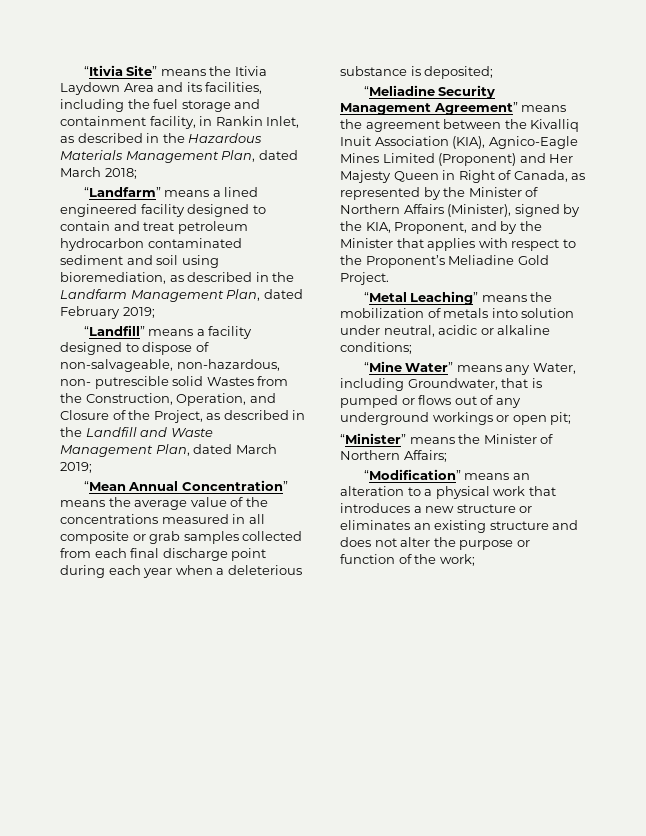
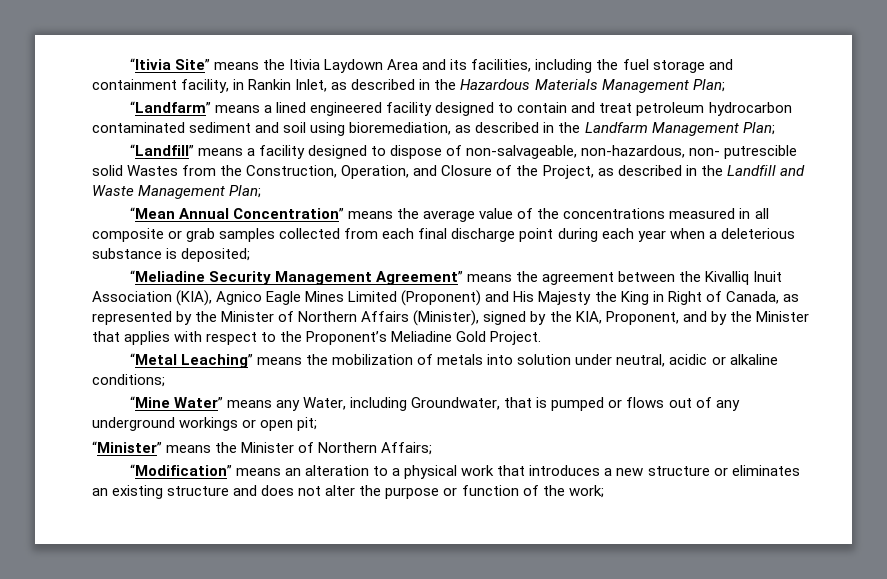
- “Itivia Site” means the Itivia Laydown Area and its facilities, including the fuel storage and containment facility, in Rankin Inlet, as described in the Hazardous Materials Management Plan, dated March 2018;
+ “Itivia Site” means the Itivia Laydown Area and its facilities, including the fuel storage and containment facility, in Rankin Inlet, as described in the Hazardous Materials Management Plan;
- “Landfarm” means a lined engineered facility designed to contain and treat petroleum hydrocarbon contaminated sediment and soil using bioremediation, as described in the Landfarm Management Plan, dated February 2019;
+ “Landfarm” means a lined engineered facility designed to contain and treat petroleum hydrocarbon contaminated sediment and soil using bioremediation, as described in the Landfarm Management Plan;
- “Landfill” means a facility designed to dispose of non-salvageable, non-hazardous, non- putrescible solid Wastes from the Construction, Operation, and Closure of the Project, as described in the Landfill and Waste Management Plan, dated March 2019;
+ “Landfill” means a facility designed to dispose of non-salvageable, non-hazardous, non- putrescible solid Wastes from the Construction, Operation, and Closure of the Project, as described in the Landfill and Waste Management Plan;
- “Meliadine Security Management Agreement” means the agreement between the Kivalliq Inuit Association (KIA), Agnico-Eagle Mines Limited (Proponent) and Her Majesty Queen in Right of Canada, as represented by the Minister of Northern Affairs (Minister), signed by the KIA, Proponent, and by the Minister that applies with respect to the Proponent’s Meliadine Gold Project.
+ “Meliadine Security Management Agreement” means the agreement between the Kivalliq Inuit Association (KIA), Agnico Eagle Mines Limited (Proponent) and His Majesty the King in Right of Canada, as represented by the Minister of Northern Affairs (Minister), signed by the KIA, Proponent, and by the Minister that applies with respect to the Proponent’s Meliadine Gold Project.

